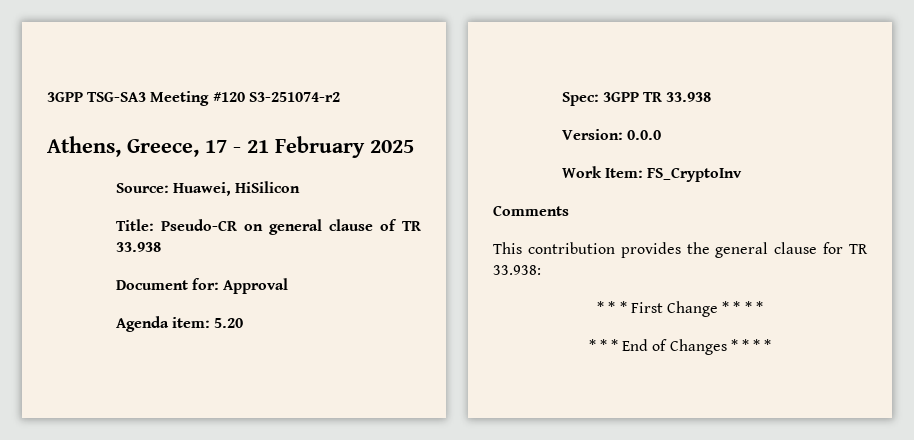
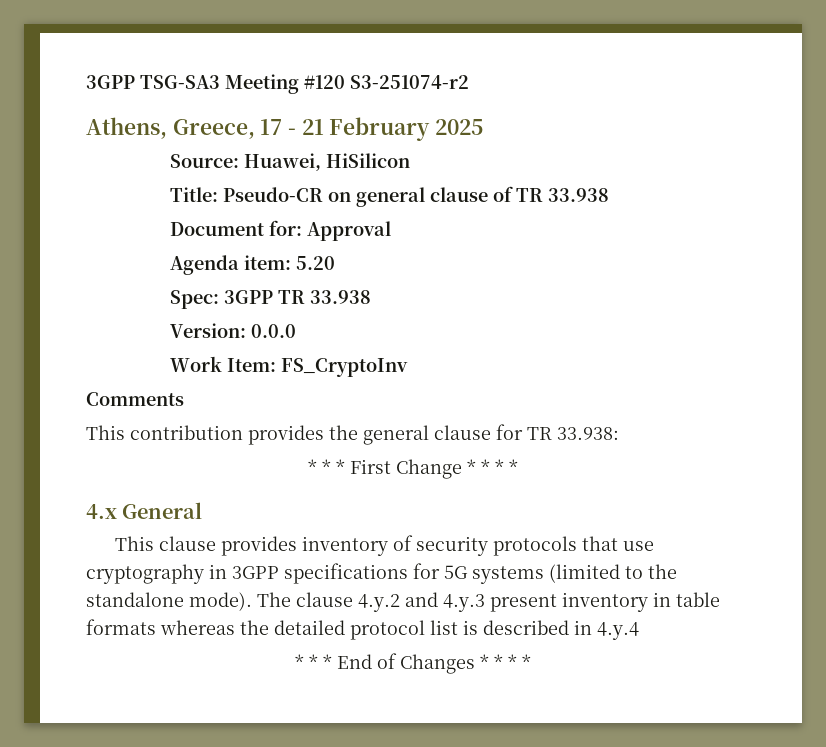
+ 4.x General
+ This clause provides inventory of security protocols that use cryptography in 3GPP specifications for 5G systems (limited to the standalone mode). The clause 4.y.2 and 4.y.3 present inventory in table formats whereas the detailed protocol list is described in 4.y.4

